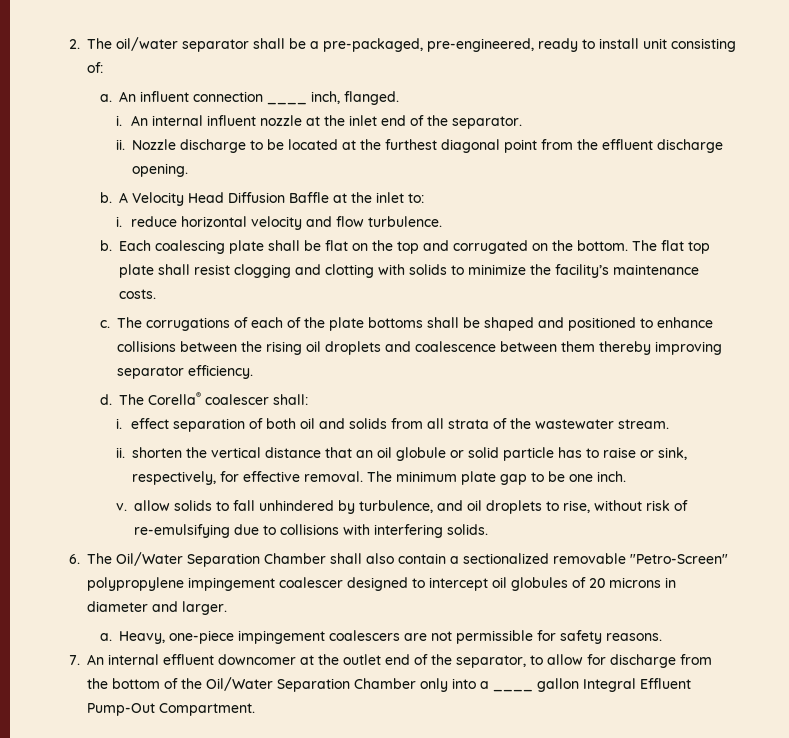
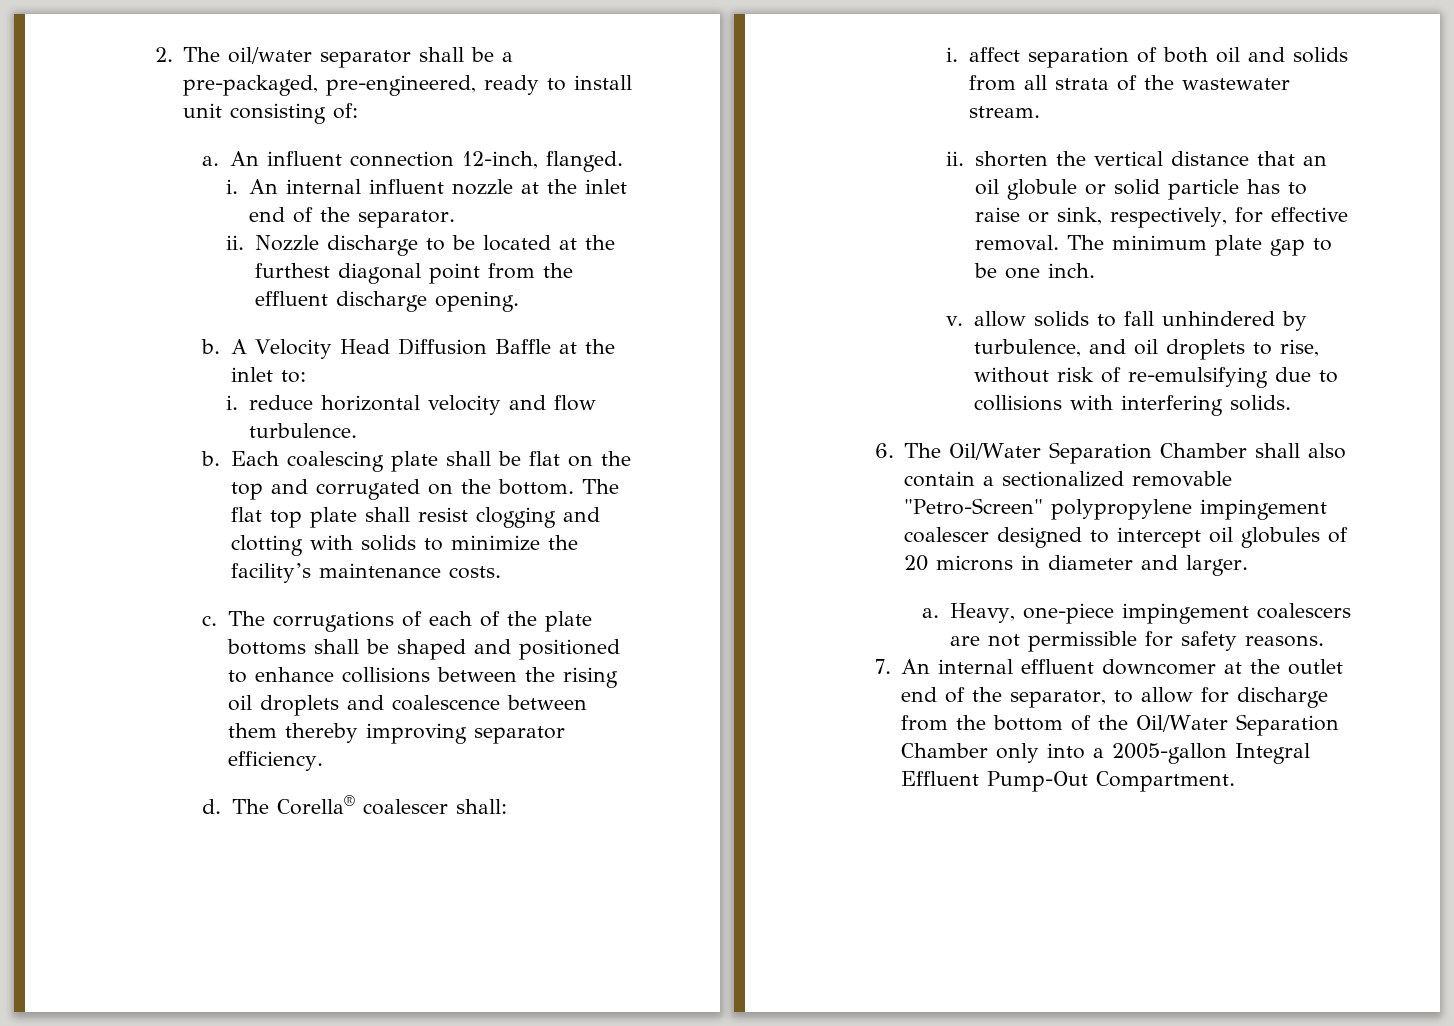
- An influent connection ____ inch, flanged.
+ An influent connection 12-inch, flanged.
- i. effect separation of both oil and solids from all strata of the wastewater stream.
+ i. affect separation of both oil and solids from all strata of the wastewater stream.
- 7. An internal effluent downcomer at the outlet end of the separator, to allow for discharge from the bottom of the Oil/Water Separation Chamber only into a ____ gallon Integral Effluent Pump-Out Compartment.
+ 7. An internal effluent downcomer at the outlet end of the separator, to allow for discharge from the bottom of the Oil/Water Separation Chamber only into a 2005-gallon Integral Effluent Pump-Out Compartment.

